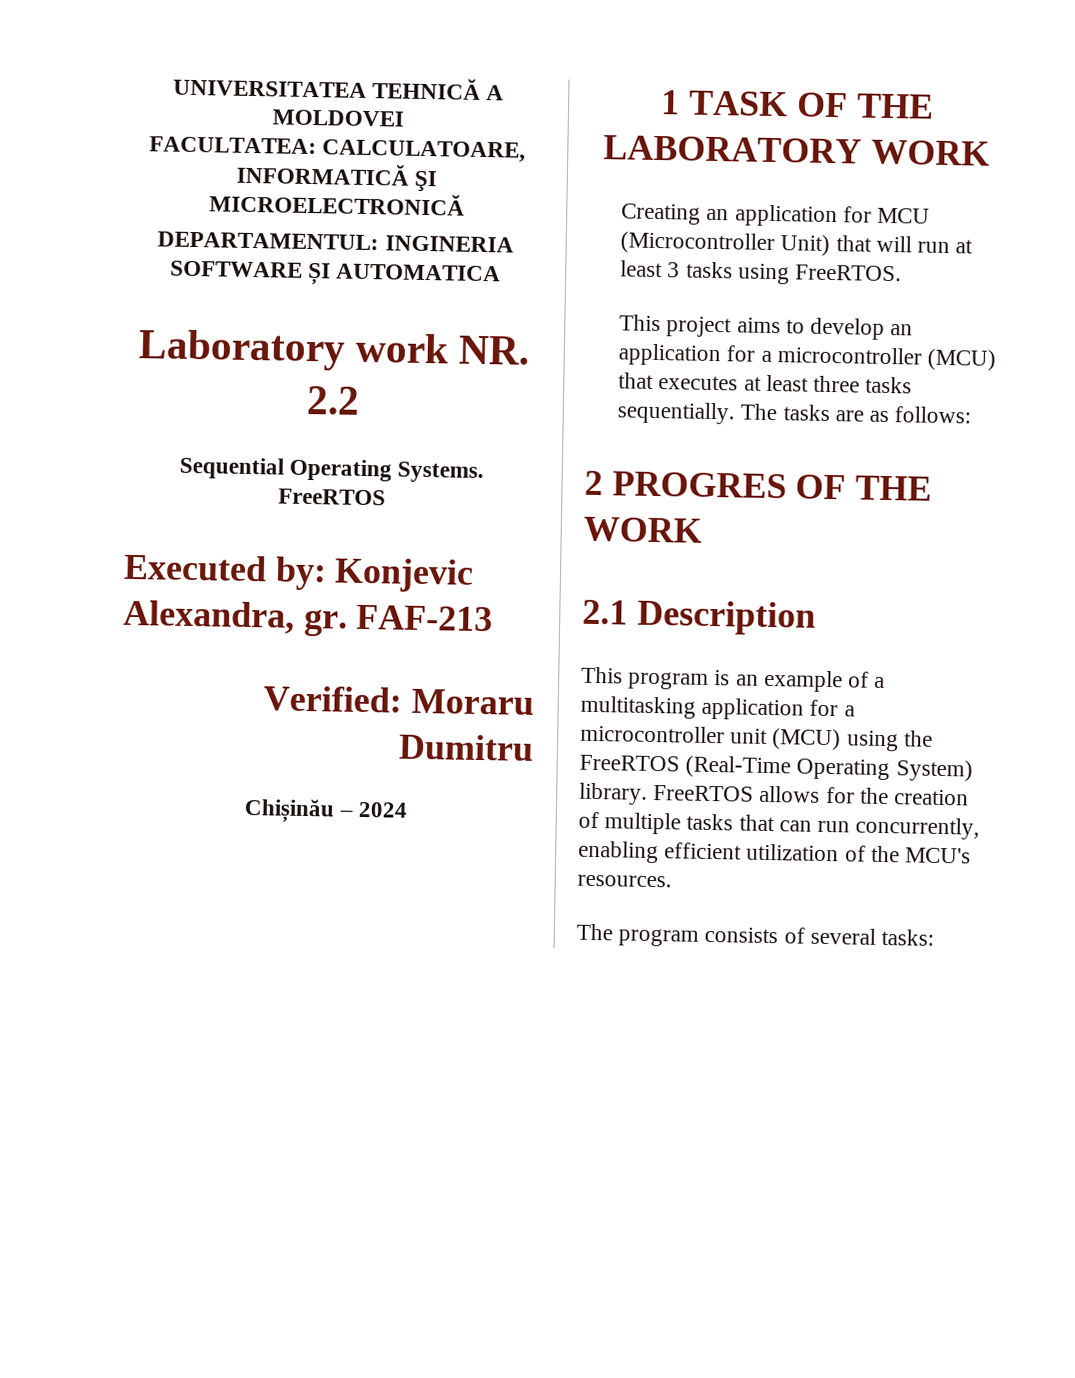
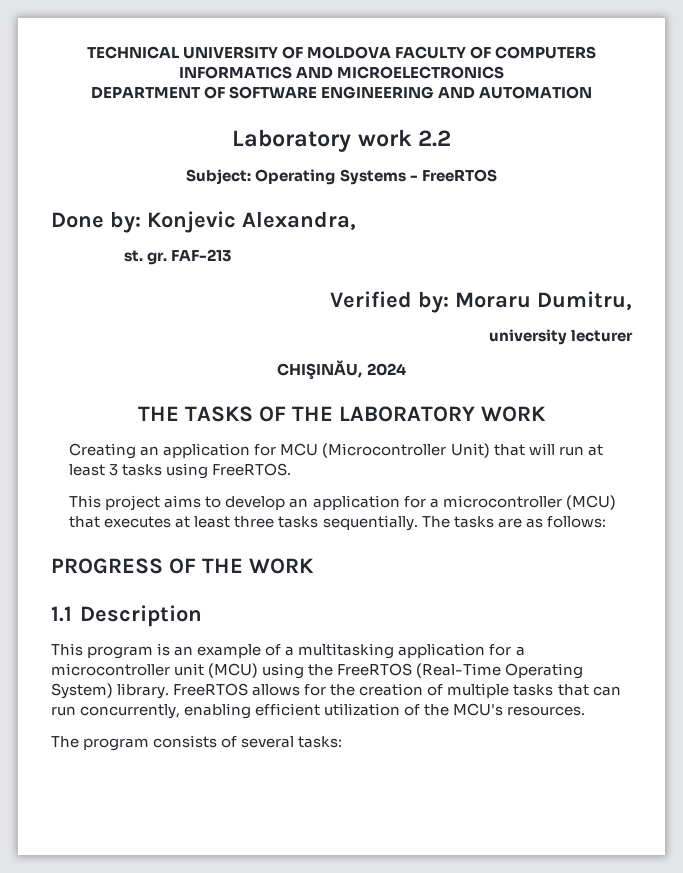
- UNIVERSITATEA TEHNICĂ A MOLDOVEI
- FACULTATEA: CALCULATOARE, INFORMATICĂ ŞI MICROELECTRONICĂ
- DEPARTAMENTUL: INGINERIA SOFTWARE ȘI AUTOMATICA
+ TECHNICAL UNIVERSITY OF MOLDOVA FACULTY OF COMPUTERS INFORMATICS AND MICROELECTRONICS
+ DEPARTMENT OF SOFTWARE ENGINEERING AND AUTOMATION
- Laboratory work NR. 2.2
+ Laboratory work 2.2
- Sequential Operating Systems. FreeRTOS
+ Subject: Operating Systems - FreeRTOS
- Executed by: Konjevic Alexandra, gr.
+ Done by: Konjevic Alexandra,
+ st. gr.
- Verified: Moraru Dumitru
- Chișinău – 2024
+ Verified by: Moraru Dumitru,
+ university lecturer
+ CHIŞINĂU, 2024
- 1 TASK OF THE LABORATORY WORK
+ THE TASKS OF THE LABORATORY WORK
- 2 PROGRES OF THE WORK
+ PROGRESS OF THE WORK
- 2.1 Description
+ 1.1 Description

